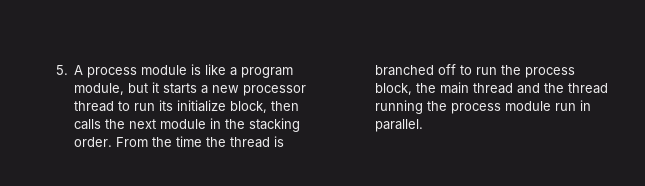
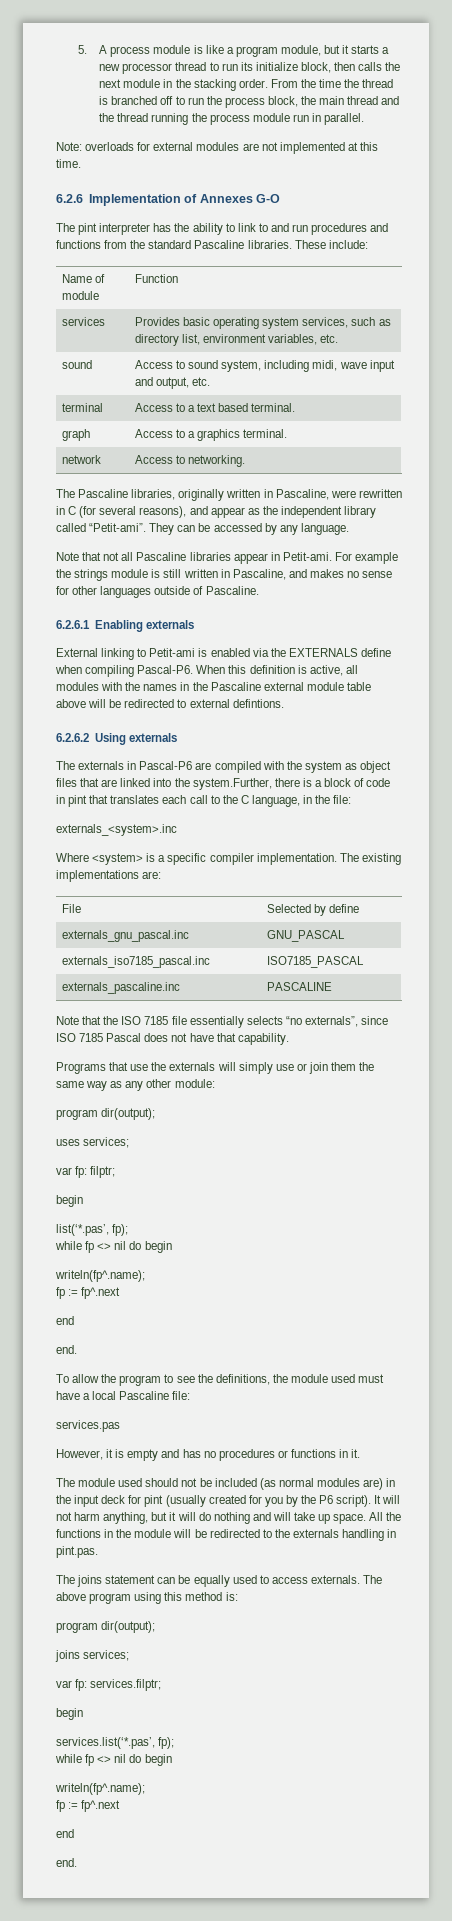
+ Note: overloads for external modules are not implemented at this time.
+ 6.2.6 Implementation of Annexes G-O
+ The pint interpreter has the ability to link to and run procedures and functions from the standard Pascaline libraries. These include:
+ Name of module | Function
+ services | Provides basic operating system services, such as directory list, environment variables, etc.
+ sound | Access to sound system, including midi, wave input and output, etc.
+ terminal | Access to a text based terminal.
+ graph | Access to a graphics terminal.
+ network | Access to networking.
+ The Pascaline libraries, originally written in Pascaline, were rewritten in C (for several reasons), and appear as the independent library called “Petit-ami”. They can be accessed by any language.
+ Note that not all Pascaline libraries appear in Petit-ami. For example the strings module is still written in Pascaline, and makes no sense for other languages outside of Pascaline.
+ 6.2.6.1 Enabling externals
+ External linking to Petit-ami is enabled via the EXTERNALS define when compiling Pascal-P6. When this definition is active, all modules with the names in the Pascaline external module table above will be redirected to external defintions.
+ 6.2.6.2 Using externals
+ The externals in Pascal-P6 are compiled with the system as object files that are linked into the system.Further, there is a block of code in pint that translates each call to the C language, in the file:
+ externals_<system>.inc
+ Where <system> is a specific compiler implementation. The existing implementations are:
+ File | Selected by define
+ externals_gnu_pascal.inc | GNU_PASCAL
+ externals_iso7185_pascal.inc | ISO7185_PASCAL
+ externals_pascaline.inc | PASCALINE
+ Note that the ISO 7185 file essentially selects “no externals”, since ISO 7185 Pascal does not have that capability.
+ Programs that use the externals will simply use or join them the same way as any other module:
+ program dir(output);
+ uses services;
+ var fp: filptr;
+ begin
+ list(‘*.pas’, fp);
+ while fp <> nil do begin
+ writeln(fp^.name);
+ fp := fp^.next
+ end
+ end.
+ To allow the program to see the definitions, the module used must have a local Pascaline file:
+ services.pas
+ However, it is empty and has no procedures or functions in it.
+ The module used should not be included (as normal modules are) in the input deck for pint (usually created for you by the P6 script). It will not harm anything, but it will do nothing and will take up space. All the functions in the module will be redirected to the externals handling in pint.pas.
+ The joins statement can be equally used to access externals. The above program using this method is:
+ program dir(output);
+ joins services;
+ var fp: services.filptr;
+ begin
+ services.list(‘*.pas’, fp);
+ while fp <> nil do begin
+ writeln(fp^.name);
+ fp := fp^.next
+ end
+ end.

